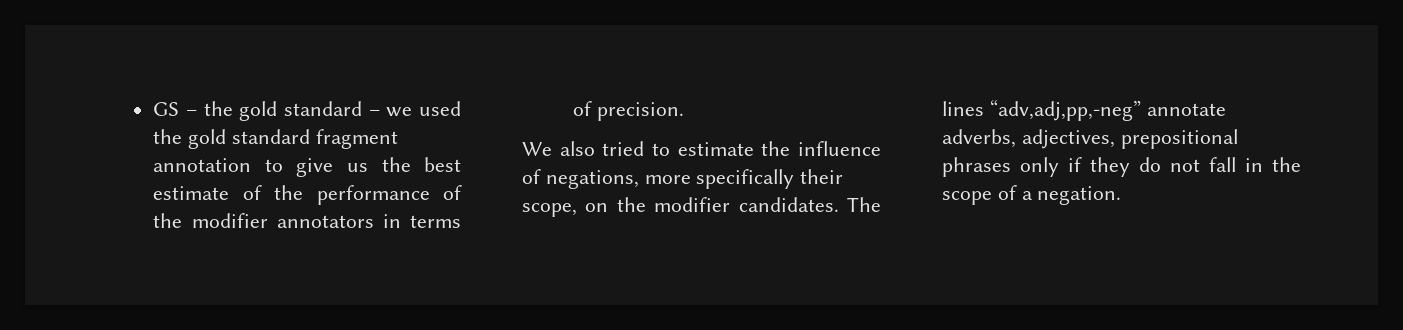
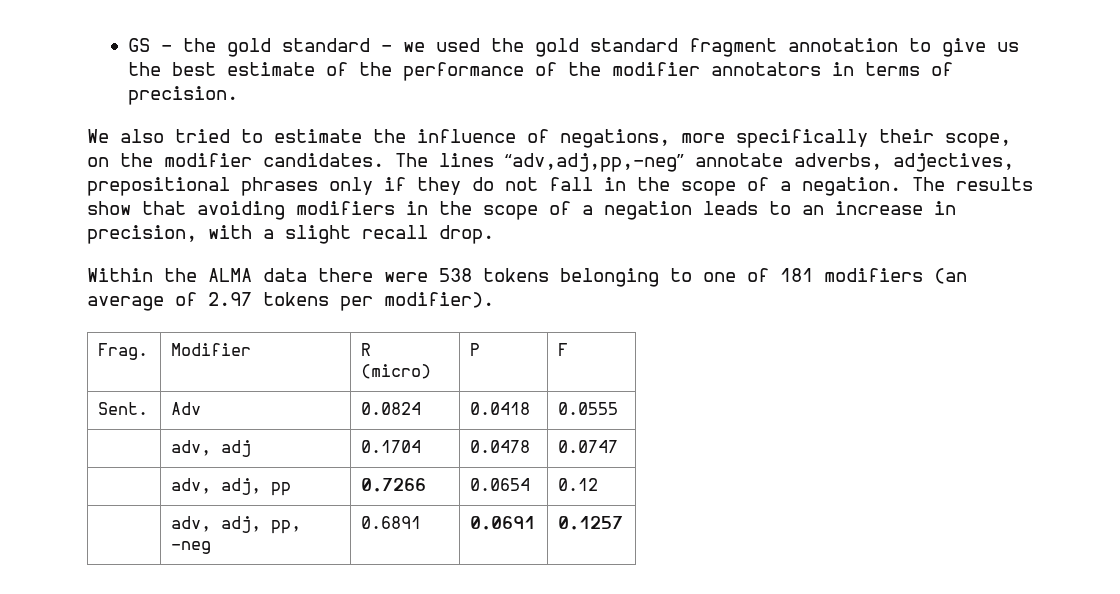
+ The results show that avoiding modifiers in the scope of a negation leads to an increase in precision, with a slight recall drop.
+ Within the ALMA data there were 538 tokens belonging to one of 181 modifiers (an average of 2.97 tokens per modifier).
+ Frag. | Modifier | R (micro) | P | F
+ Sent. | Adv | 0.0824 | 0.0418 | 0.0555
+ | adv, adj | 0.1704 | 0.0478 | 0.0747
+ | adv, adj, pp | 0.7266 | 0.0654 | 0.12
+ | adv, adj, pp, -neg | 0.6891 | 0.0691 | 0.1257

